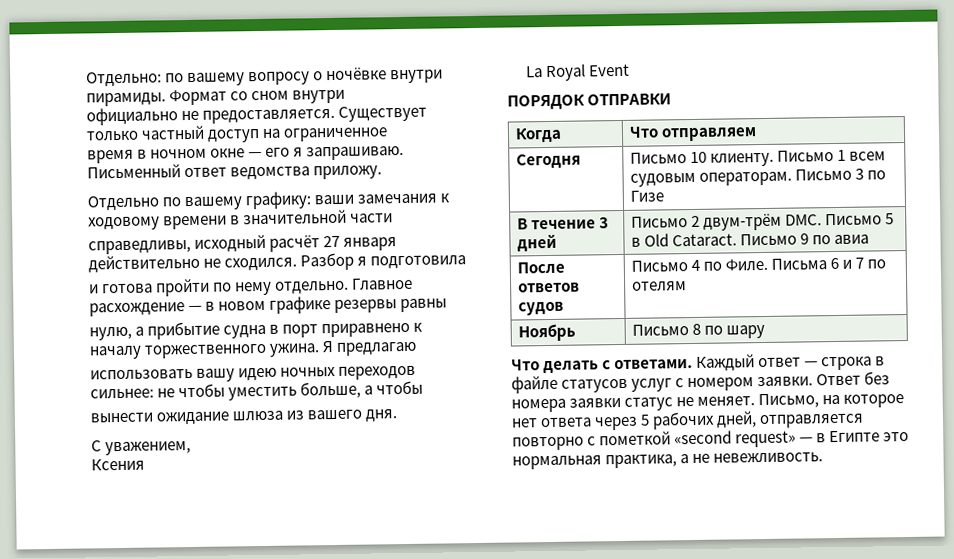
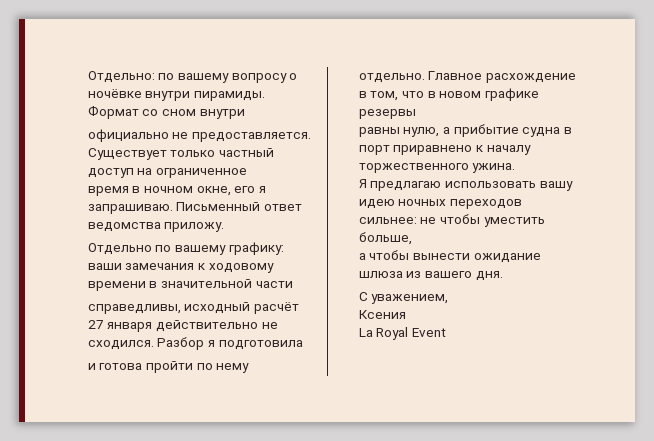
- время в ночном окне — его я запрашиваю.
+ время в ночном окне, его я запрашиваю.
- Главное расхождение — в новом графике резервы равны
- нулю, а прибытие судна в порт приравнено к началу торжественного ужина. Я предлагаю
- использовать вашу идею ночных переходов сильнее: не чтобы уместить больше, а чтобы
- вынести ожидание шлюза из вашего дня.
+ Главное расхождение в том, что в новом графике резервы
+ равны нулю, а прибытие судна в порт приравнено к началу торжественного ужина.
+ Я предлагаю использовать вашу идею ночных переходов сильнее: не чтобы уместить больше,
+ а чтобы вынести ожидание шлюза из вашего дня.
- ПОРЯДОК ОТПРАВКИ
- Когда | Что отправляем
- Сегодня | Письмо 10 клиенту. Письмо 1 всем судовым операторам. Письмо 3 по Гизе
- В течение 3 дней | Письмо 2 двум-трём DMC. Письмо 5 в Old Cataract. Письмо 9 по авиа
- После ответов судов | Письмо 4 по Филе. Письма 6 и 7 по отелям
- Ноябрь | Письмо 8 по шару
- Что делать с ответами. Каждый ответ — строка в файле статусов услуг с номером заявки. Ответ без номера заявки статус не меняет. Письмо, на которое нет ответа через 5 рабочих дней, отправляется повторно с пометкой «second request» — в Египте это нормальная практика, а не невежливость.

